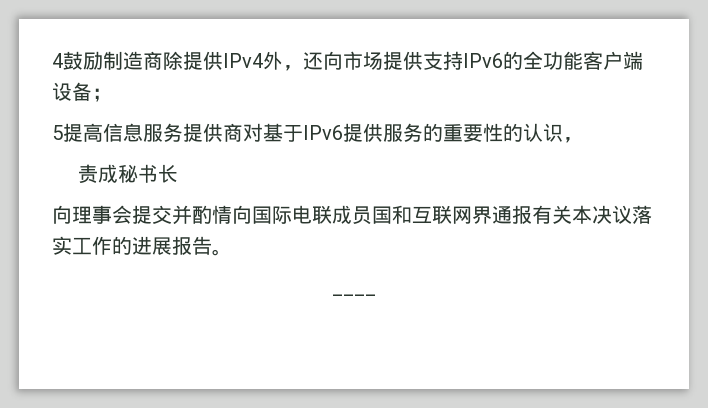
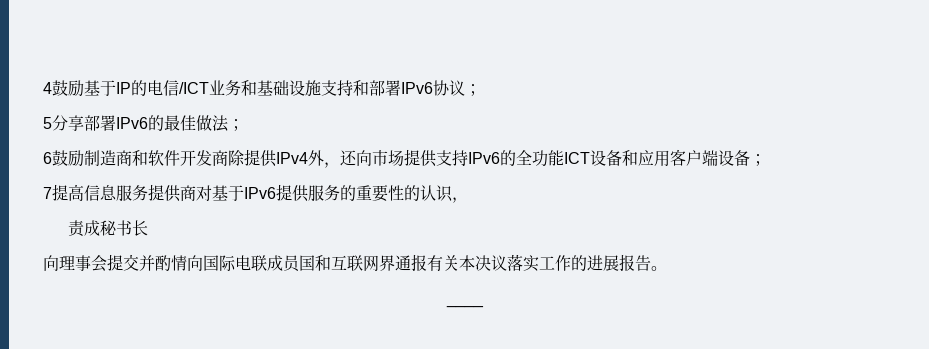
- 4鼓励制造商除提供IPv4外，还向市场提供支持IPv6的全功能客户端设备；
+ 4鼓励基于IP的电信/ICT业务和基础设施支持和部署IPv6协议；
+ 5分享部署IPv6的最佳做法；
+ 6鼓励制造商和软件开发商除提供IPv4外，还向市场提供支持IPv6的全功能ICT设备和应用客户端设备；
- 5提高信息服务提供商对基于IPv6提供服务的重要性的认识，
+ 7提高信息服务提供商对基于IPv6提供服务的重要性的认识，

